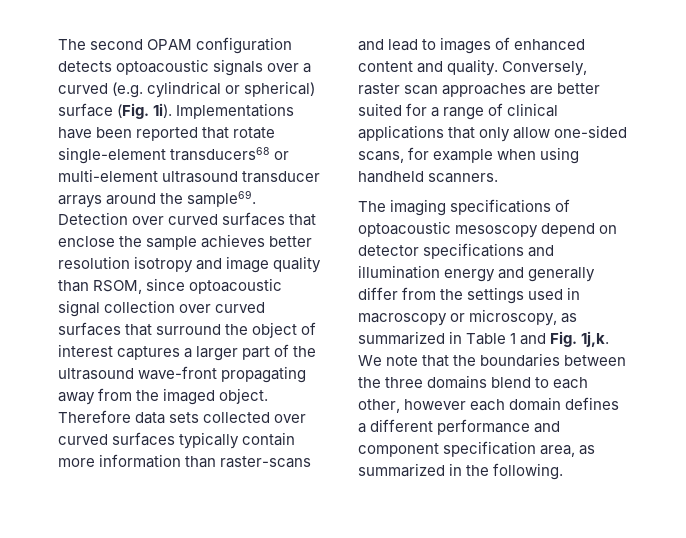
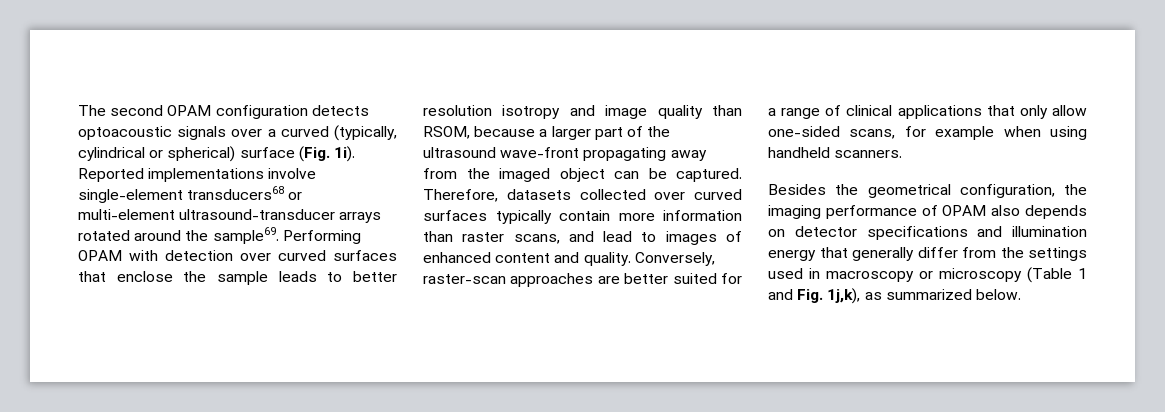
- The second OPAM configuration detects optoacoustic signals over a curved (e.g. cylindrical or spherical) surface (Fig. 1i).
+ The second OPAM configuration detects optoacoustic signals over a curved (typically, cylindrical or spherical) surface (Fig. 1i).
- Implementations have been reported that rotate single-element transducers68 or multi-element ultrasound transducer arrays around the sample69. Detection over curved surfaces that enclose the sample achieves better resolution isotropy and image quality than RSOM, since optoacoustic signal collection over curved surfaces that surround the object of interest captures a larger part of the ultrasound wave-front propagating away from the imaged object. Therefore data sets collected over curved surfaces typically contain more information than raster-scans and lead to images of enhanced content and quality.
+ Reported implementations involve single-element transducers68 or multi-element ultrasound-transducer arrays rotated around the sample69. Performing OPAM with detection over curved surfaces that enclose the sample leads to better resolution isotropy and image quality than RSOM, because a larger part of the ultrasound wave-front propagating away from the imaged object can be captured. Therefore, datasets collected over curved surfaces typically contain more information than raster scans, and lead to images of enhanced content and quality.
- Conversely, raster scan approaches are better suited for a range of clinical applications that only allow one-sided scans, for example when using handheld scanners.
+ Conversely, raster-scan approaches are better suited for a range of clinical applications that only allow one-sided scans, for example when using handheld scanners.
- The imaging specifications of optoacoustic mesoscopy depend on detector specifications and illumination energy and generally differ from the settings used in macroscopy or microscopy, as summarized in Table 1 and Fig. 1j,k. We note that the boundaries between the three domains blend to each other, however each domain defines a different performance and component specification area, as summarized in the following.
+ Besides the geometrical configuration, the imaging performance of OPAM also depends on detector specifications and illumination energy that generally differ from the settings used in macroscopy or microscopy (Table 1 and Fig. 1j,k), as summarized below.

